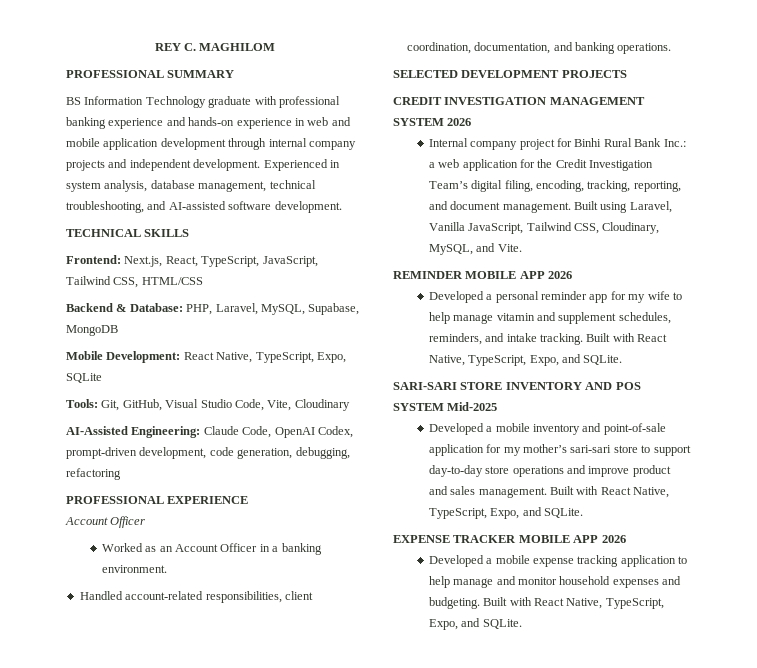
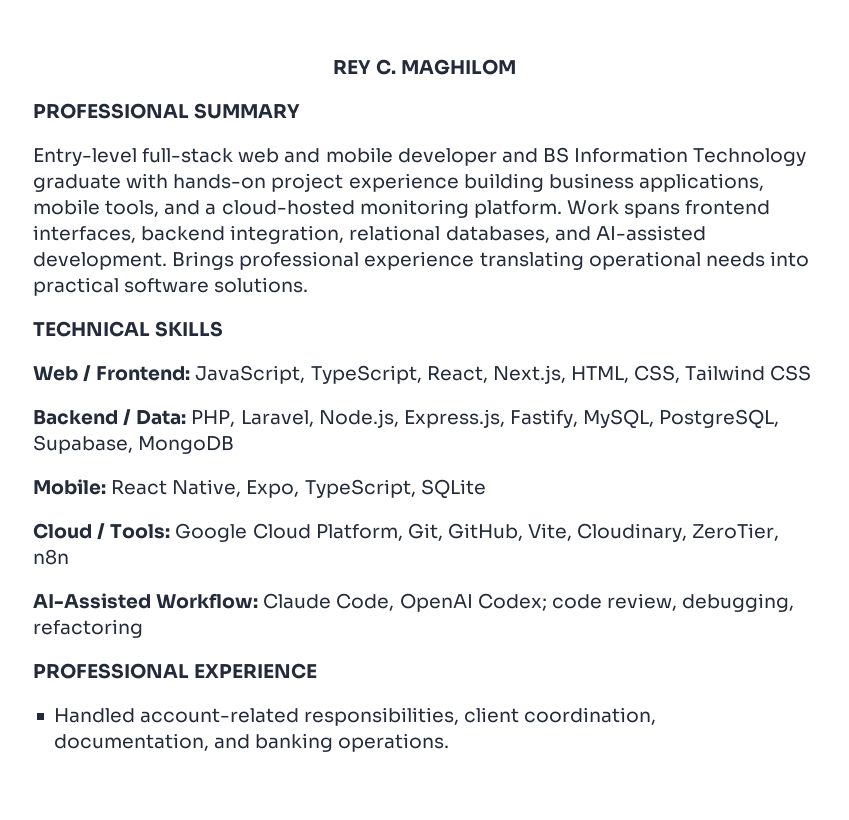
- BS Information Technology graduate with professional banking experience and hands-on experience in web and mobile application development through internal company projects and independent development. Experienced in system analysis, database management, technical troubleshooting, and AI-assisted software development.
+ Entry-level full-stack web and mobile developer and BS Information Technology graduate with hands-on project experience building business applications, mobile tools, and a cloud-hosted monitoring platform. Work spans frontend interfaces, backend integration, relational databases, and AI-assisted development. Brings professional experience translating operational needs into practical software solutions.
  TECHNICAL SKILLS
- Frontend: Next.js, React, TypeScript, JavaScript, Tailwind CSS, HTML/CSS
- Backend & Database: PHP, Laravel, MySQL, Supabase, MongoDB
- Mobile Development: React Native, TypeScript, Expo, SQLite
- Tools: Git, GitHub, Visual Studio Code, Vite, Cloudinary
+ Web / Frontend: JavaScript, TypeScript, React, Next.js, HTML, CSS, Tailwind CSS
+ Backend / Data: PHP, Laravel, Node.js, Express.js, Fastify, MySQL, PostgreSQL, Supabase, MongoDB
+ Mobile: React Native, Expo, TypeScript, SQLite
+ Cloud / Tools: Google Cloud Platform, Git, GitHub, Vite, Cloudinary, ZeroTier, n8n
- AI-Assisted Engineering: Claude Code, OpenAI Codex, prompt-driven development, code generation, debugging, refactoring
+ AI-Assisted Workflow: Claude Code, OpenAI Codex; code review, debugging, refactoring
  PROFESSIONAL EXPERIENCE
- Account Officer
- Worked as an Account Officer in a banking environment.
- SELECTED DEVELOPMENT PROJECTS
- CREDIT INVESTIGATION MANAGEMENT SYSTEM 2026
- Internal company project for Binhi Rural Bank Inc.: a web application for the Credit Investigation Team’s digital filing, encoding, tracking, reporting, and document management. Built using Laravel, Vanilla JavaScript, Tailwind CSS, Cloudinary, MySQL, and Vite.
- REMINDER MOBILE APP 2026
- Developed a personal reminder app for my wife to help manage vitamin and supplement schedules, reminders, and intake tracking. Built with React Native, TypeScript, Expo, and SQLite.
- SARI-SARI STORE INVENTORY AND POS SYSTEM Mid-2025
- Developed a mobile inventory and point-of-sale application for my mother’s sari-sari store to support day-to-day store operations and improve product and sales management. Built with React Native, TypeScript, Expo, and SQLite.
- EXPENSE TRACKER MOBILE APP 2026
- Developed a mobile expense tracking application to help manage and monitor household expenses and budgeting. Built with React Native, TypeScript, Expo, and SQLite.

